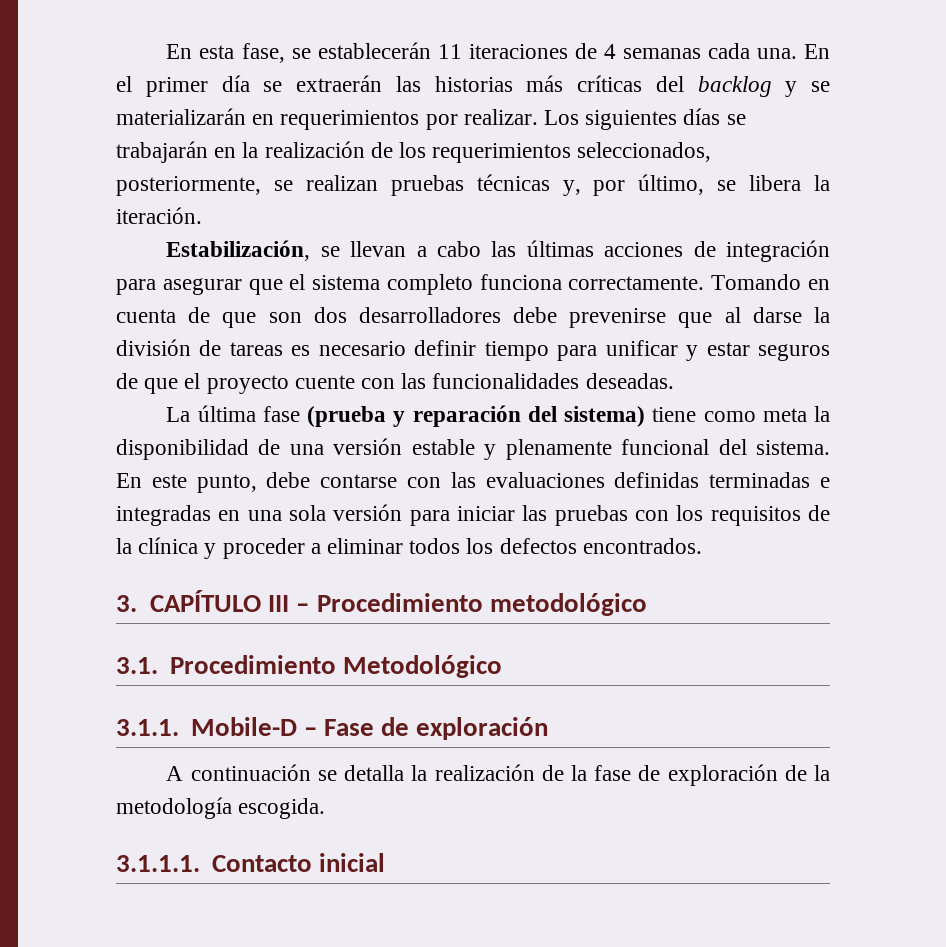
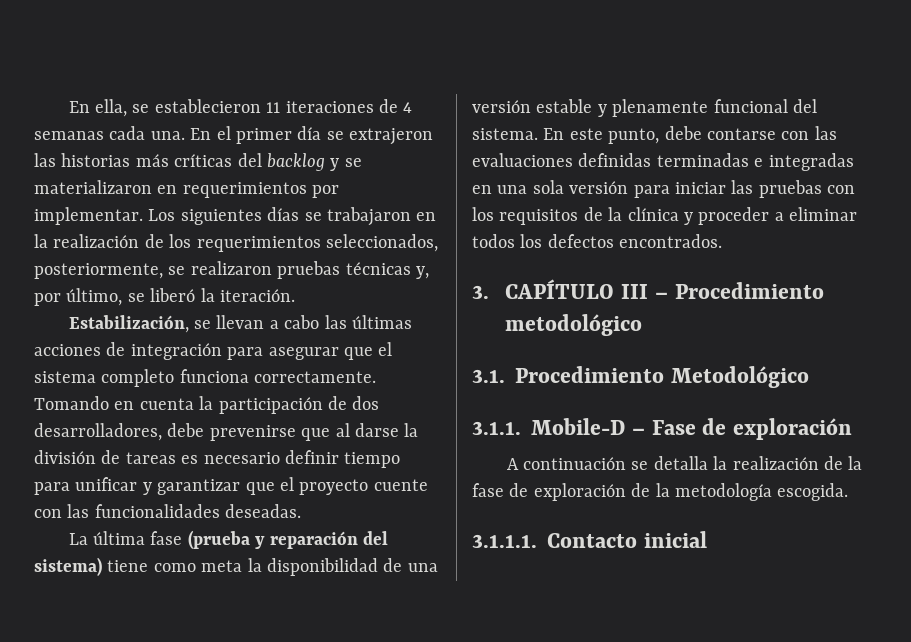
- En esta fase, se establecerán 11 iteraciones de 4 semanas cada una.
+ En ella, se establecieron 11 iteraciones de 4 semanas cada una.
- En el primer día se extraerán las historias más críticas del backlog y se materializarán en requerimientos por realizar.
+ En el primer día se extrajeron las historias más críticas del backlog y se materializaron en requerimientos por implementar.
- Los siguientes días se trabajarán en la realización de los requerimientos seleccionados, posteriormente, se realizan pruebas técnicas y, por último, se libera la iteración.
+ Los siguientes días se trabajaron en la realización de los requerimientos seleccionados, posteriormente, se realizaron pruebas técnicas y, por último, se liberó la iteración.
- Tomando en cuenta de que son dos desarrolladores debe prevenirse que al darse la división de tareas es necesario definir tiempo para unificar y estar seguros de que el proyecto cuente con las funcionalidades deseadas.
+ Tomando en cuenta la participación de dos desarrolladores, debe prevenirse que al darse la división de tareas es necesario definir tiempo para unificar y garantizar que el proyecto cuente con las funcionalidades deseadas.

